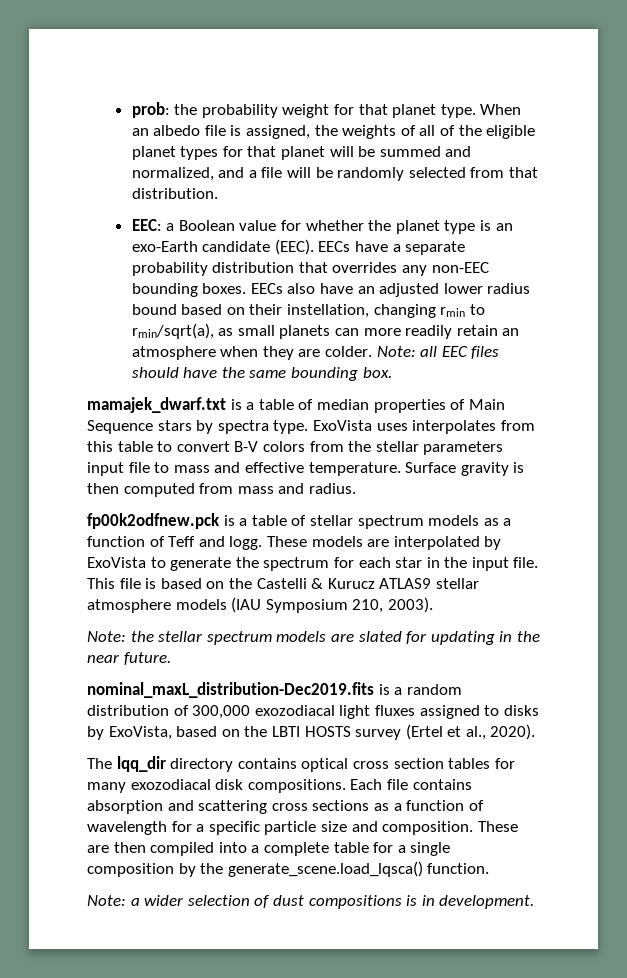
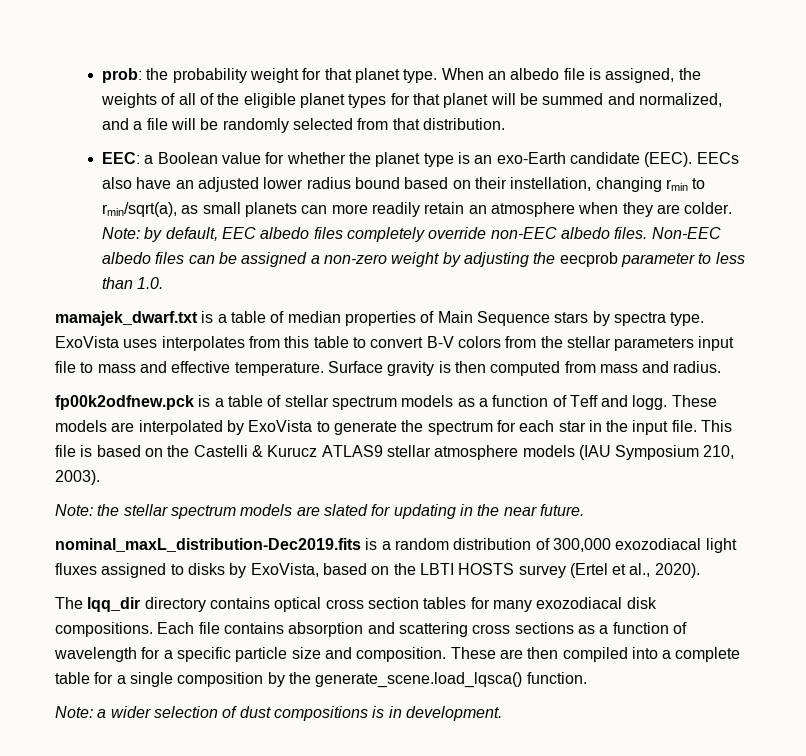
- EECs have a separate probability distribution that overrides any non-EEC bounding boxes. EECs also have an adjusted lower radius bound based on their instellation, changing rmin to rmin/sqrt(a), as small planets can more readily retain an atmosphere when they are colder.
+ EECs also have an adjusted lower radius bound based on their instellation, changing rmin to rmin/sqrt(a), as small planets can more readily retain an atmosphere when they are colder.
- Note: all EEC files should have the same bounding box.
+ Note: by default, EEC albedo files completely override non-EEC albedo files. Non-EEC albedo files can be assigned a non-zero weight by adjusting the eecprob parameter to less than 1.0.

